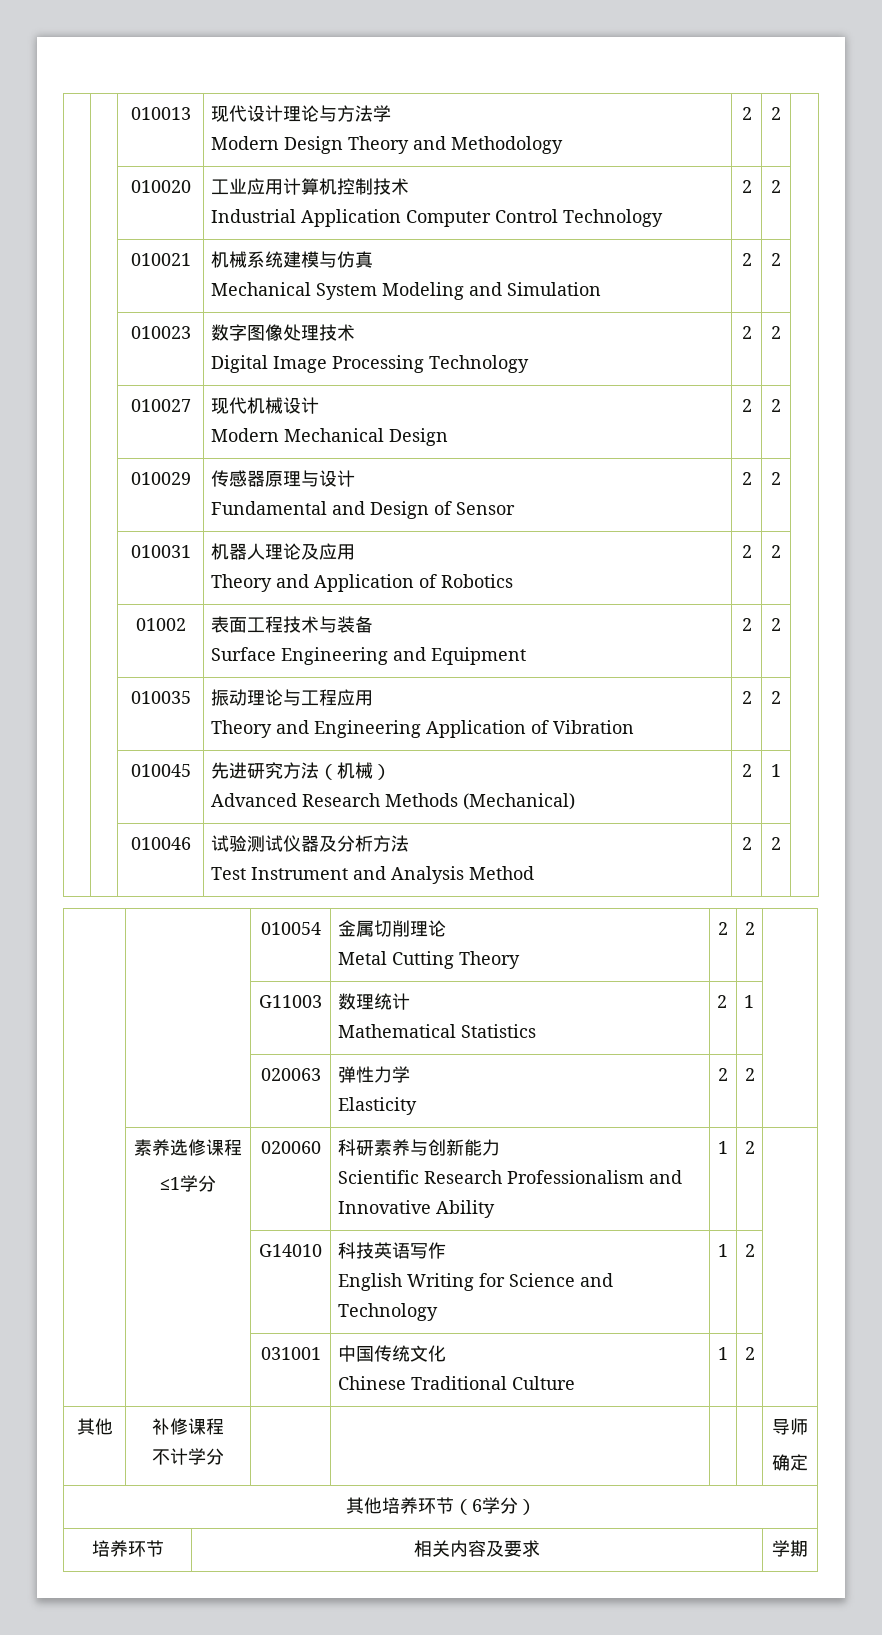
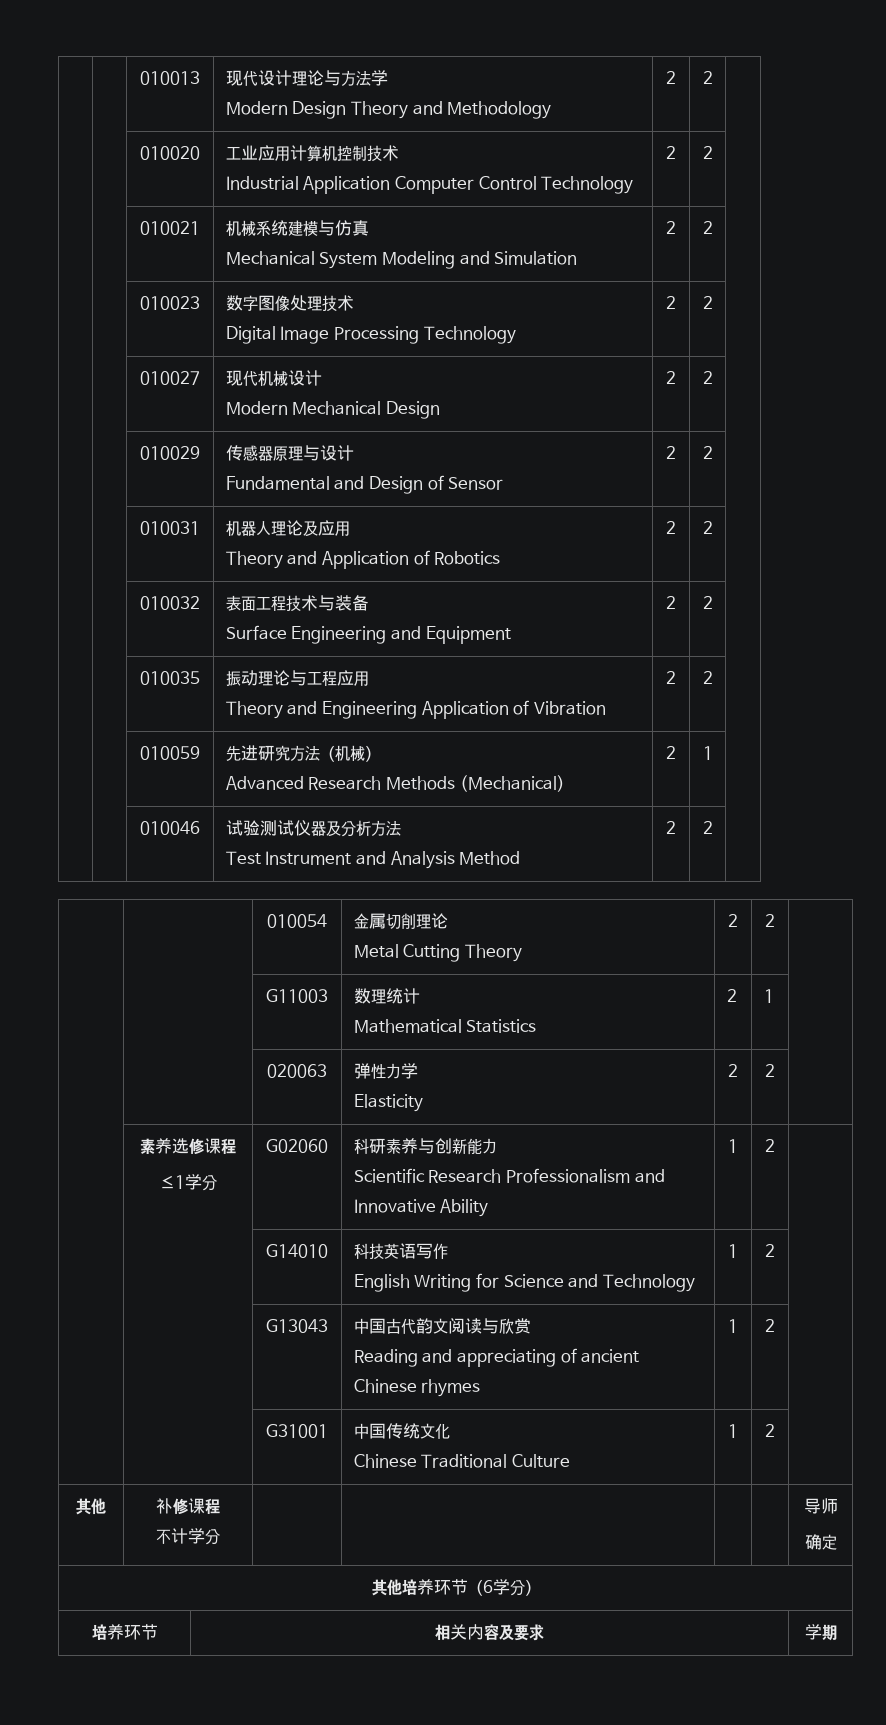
- | | 01002 | 表面工程技术与装备
+ | | 010032 | 表面工程技术与装备
- | | 010045 | 先进研究方法（机械）
+ | | 010059 | 先进研究方法（机械）
  | 素养选修课程
- ≤1学分 | 020060 | 科研素养与创新能力
+ ≤1学分 | G02060 | 科研素养与创新能力
- | | 031001 | 中国传统文化
+ | | G13043 | 中国古代韵文阅读与欣赏
+ Reading and appreciating of ancient Chinese rhymes | 1 | 2 |
+ | | G31001 | 中国传统文化

